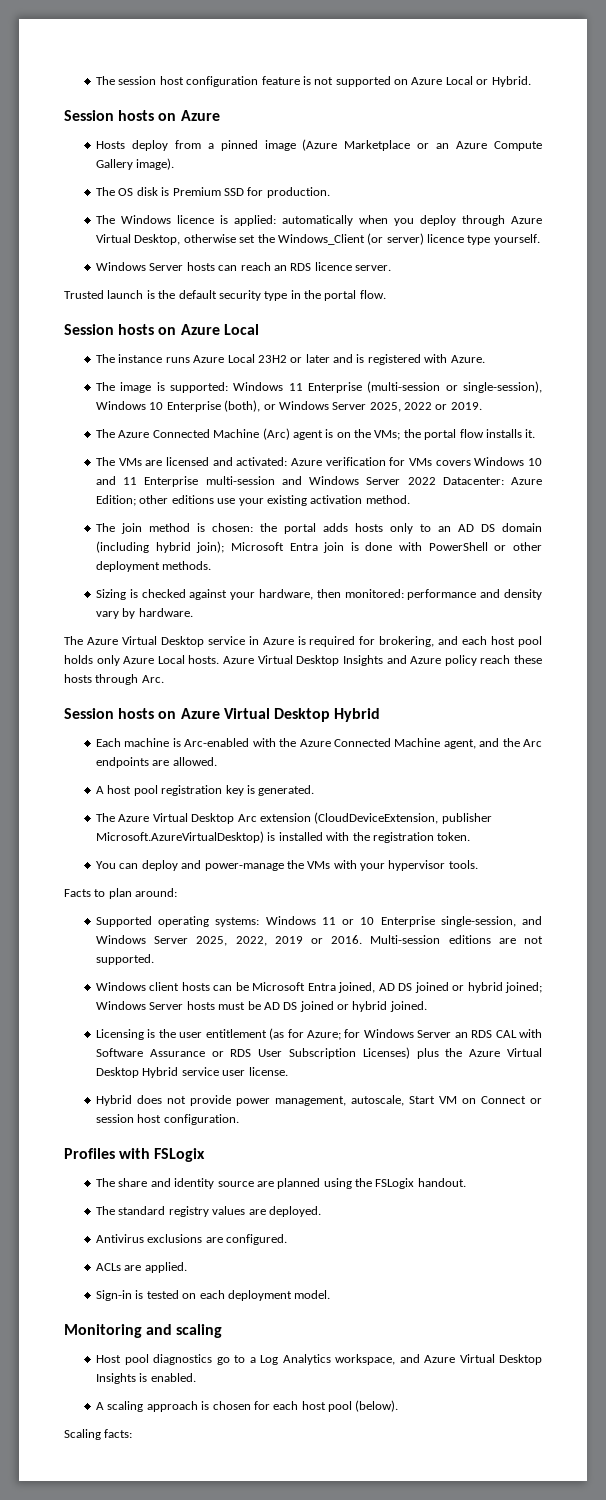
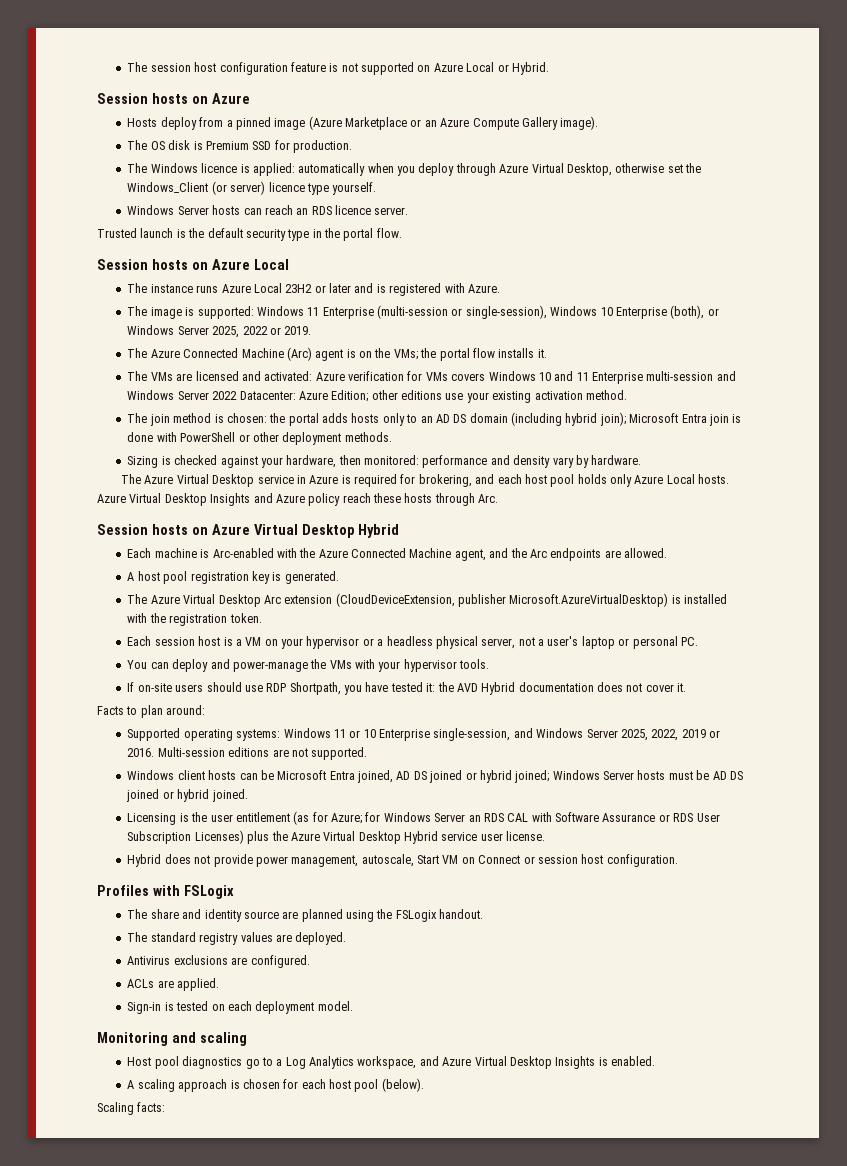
+ Each session host is a VM on your hypervisor or a headless physical server, not a user's laptop or personal PC.
+ If on-site users should use RDP Shortpath, you have tested it: the AVD Hybrid documentation does not cover it.

